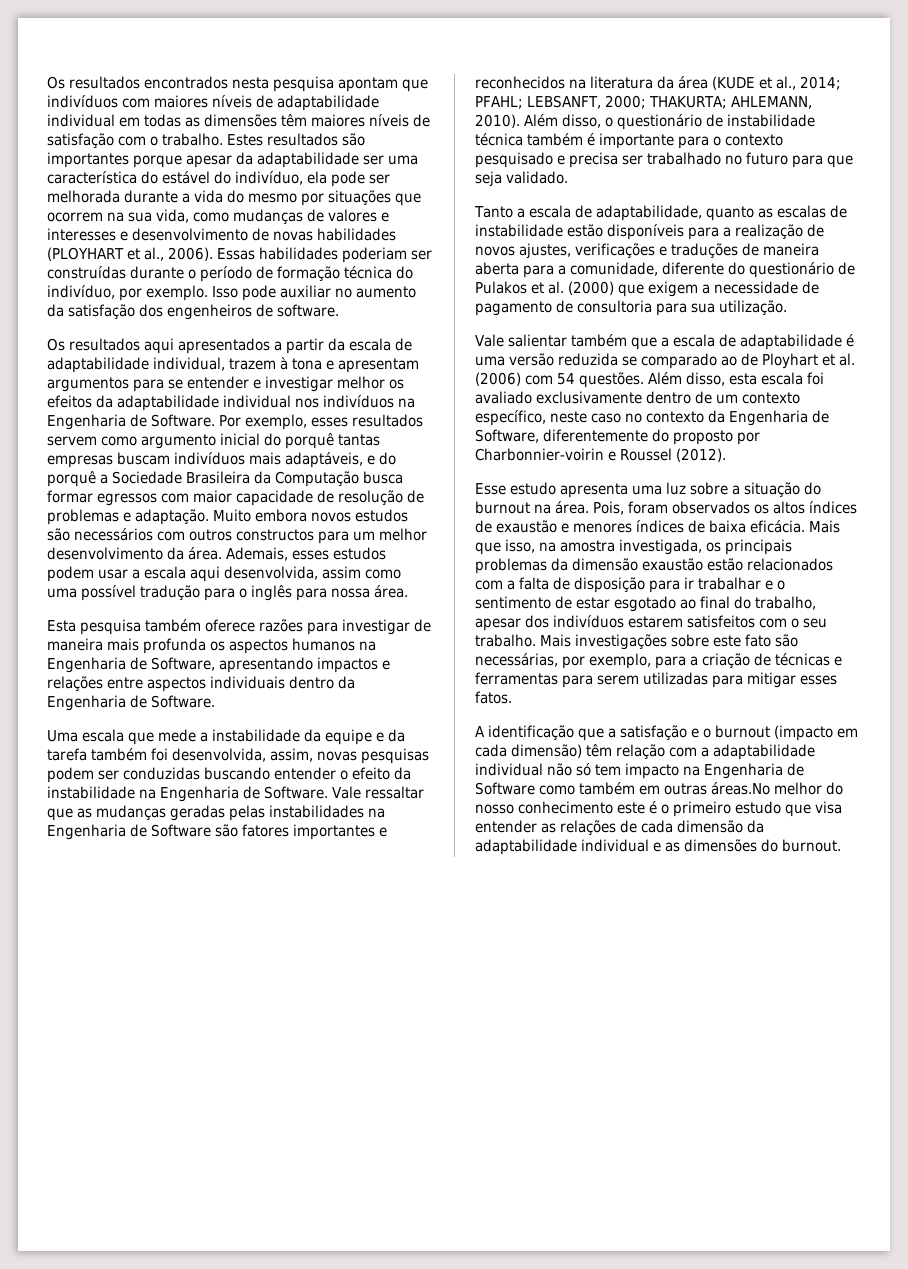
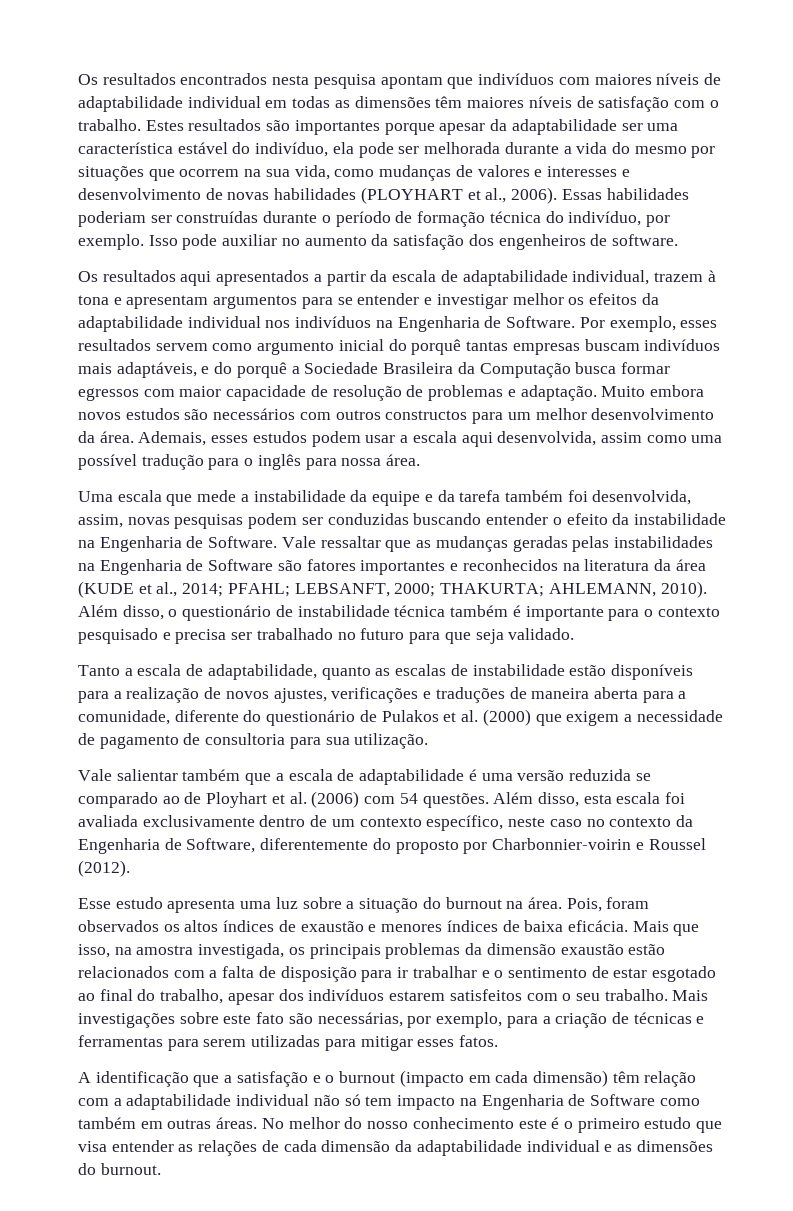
- Estes resultados são importantes porque apesar da adaptabilidade ser uma característica do estável do indivíduo, ela pode ser melhorada durante a vida do mesmo por situações que ocorrem na sua vida, como mudanças de valores e interesses e desenvolvimento de novas habilidades (PLOYHART et al., 2006).
+ Estes resultados são importantes porque apesar da adaptabilidade ser uma característica estável do indivíduo, ela pode ser melhorada durante a vida do mesmo por situações que ocorrem na sua vida, como mudanças de valores e interesses e desenvolvimento de novas habilidades (PLOYHART et al., 2006).
- Esta pesquisa também oferece razões para investigar de maneira mais profunda os aspectos humanos na Engenharia de Software, apresentando impactos e relações entre aspectos individuais dentro da Engenharia de Software.
- Além disso, esta escala foi avaliado exclusivamente dentro de um contexto específico, neste caso no contexto da Engenharia de Software, diferentemente do proposto por Charbonnier-voirin e Roussel (2012).
+ Além disso, esta escala foi avaliada exclusivamente dentro de um contexto específico, neste caso no contexto da Engenharia de Software, diferentemente do proposto por Charbonnier-voirin e Roussel (2012).
- A identificação que a satisfação e o burnout (impacto em cada dimensão) têm relação com a adaptabilidade individual não só tem impacto na Engenharia de Software como também em outras áreas.No melhor do nosso conhecimento este é o primeiro estudo que visa entender as relações de cada dimensão da adaptabilidade individual e as dimensões do burnout.
+ A identificação que a satisfação e o burnout (impacto em cada dimensão) têm relação com a adaptabilidade individual não só tem impacto na Engenharia de Software como também em outras áreas. No melhor do nosso conhecimento este é o primeiro estudo que visa entender as relações de cada dimensão da adaptabilidade individual e as dimensões do burnout.

